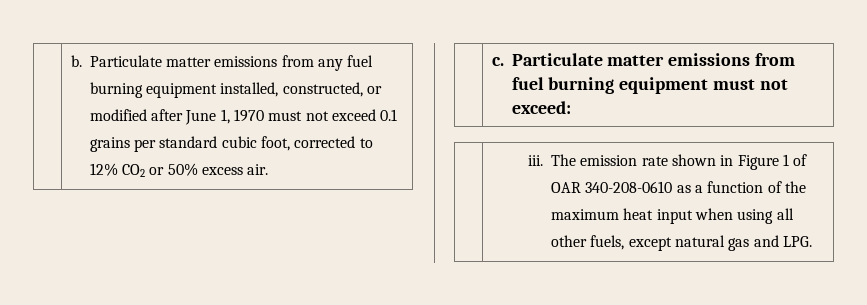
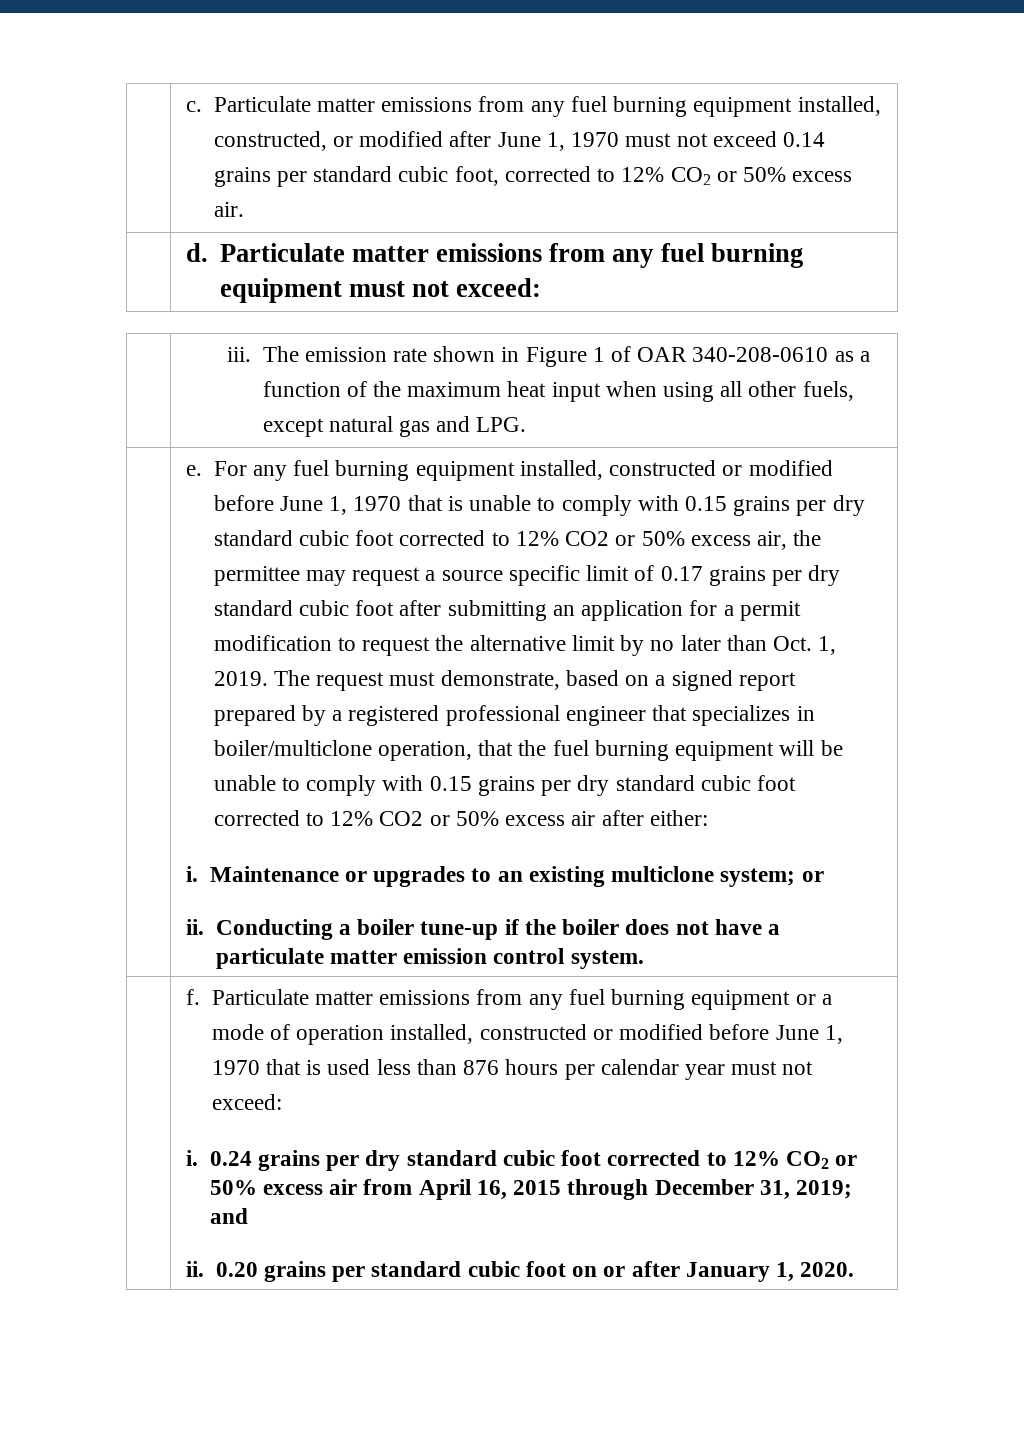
- | b. Particulate matter emissions from any fuel burning equipment installed, constructed, or modified after June 1, 1970 must not exceed 0.1 grains per standard cubic foot, corrected to 12% CO2 or 50% excess air.
+ | c. Particulate matter emissions from any fuel burning equipment installed, constructed, or modified after June 1, 1970 must not exceed 0.14 grains per standard cubic foot, corrected to 12% CO2 or 50% excess air.
- | c. Particulate matter emissions from fuel burning equipment must not exceed:
+ | d. Particulate matter emissions from any fuel burning equipment must not exceed:
+ e. For any fuel burning equipment installed, constructed or modified before June 1, 1970 that is unable to comply with 0.15 grains per dry standard cubic foot corrected to 12% CO2 or 50% excess air, the permittee may request a source specific limit of 0.17 grains per dry standard cubic foot after submitting an application for a permit modification to request the alternative limit by no later than Oct. 1, 2019. The request must demonstrate, based on a signed report prepared by a registered professional engineer that specializes in boiler/multiclone operation, that the fuel burning equipment will be unable to comply with 0.15 grains per dry standard cubic foot corrected to 12% CO2 or 50% excess air after either:
+ i. Maintenance or upgrades to an existing multiclone system; or
+ ii. Conducting a boiler tune-up if the boiler does not have a particulate matter emission control system.
+ | f. Particulate matter emissions from any fuel burning equipment or a mode of operation installed, constructed or modified before June 1, 1970 that is used less than 876 hours per calendar year must not exceed:
+ i. 0.24 grains per dry standard cubic foot corrected to 12% CO2 or 50% excess air from April 16, 2015 through December 31, 2019; and
+ ii. 0.20 grains per standard cubic foot on or after January 1, 2020.

